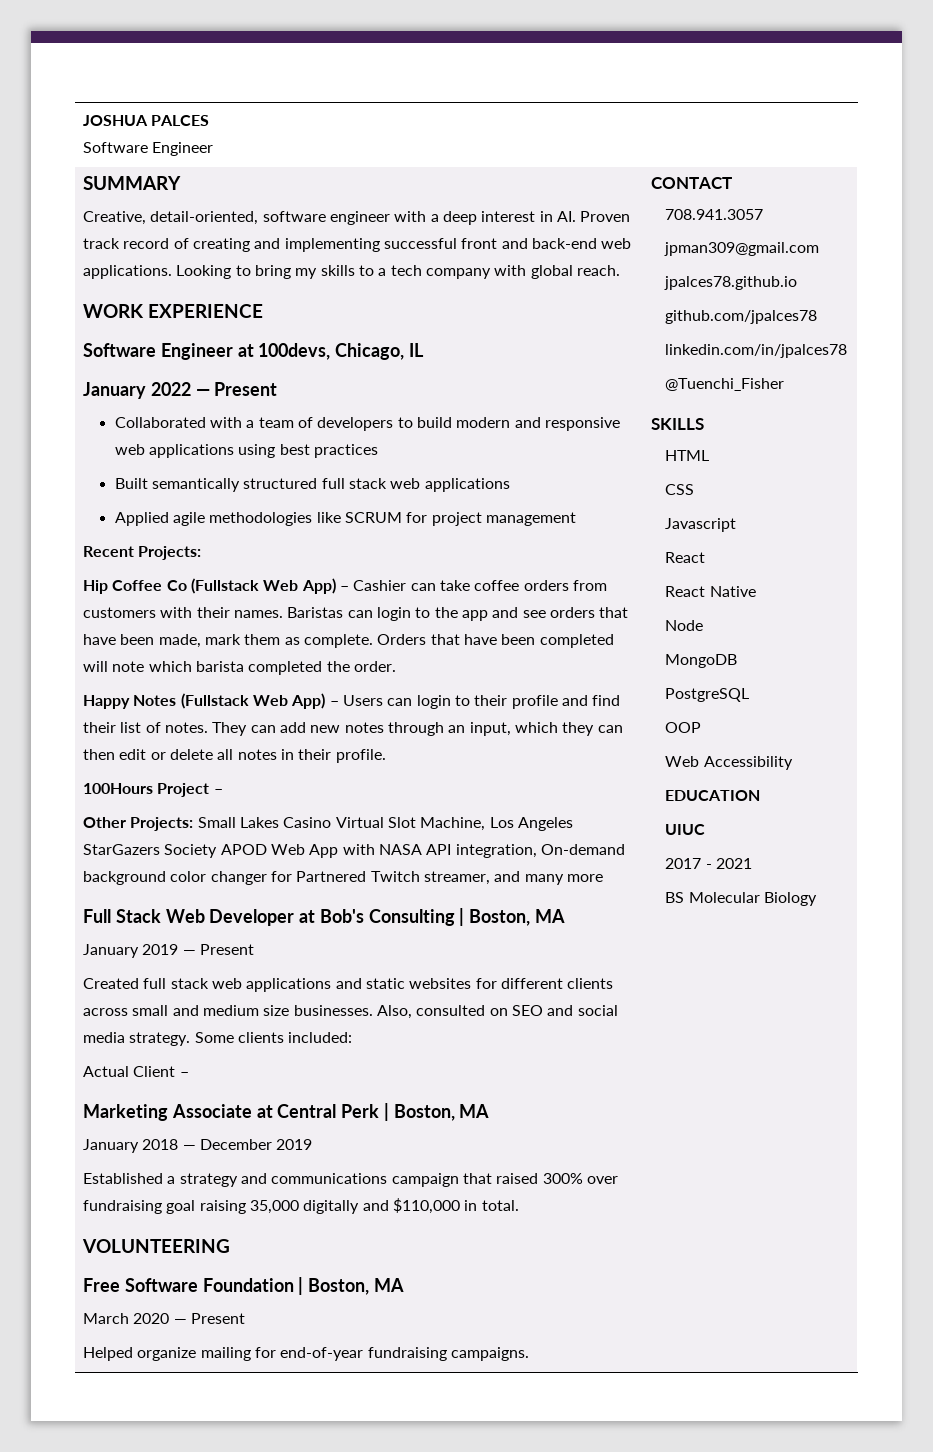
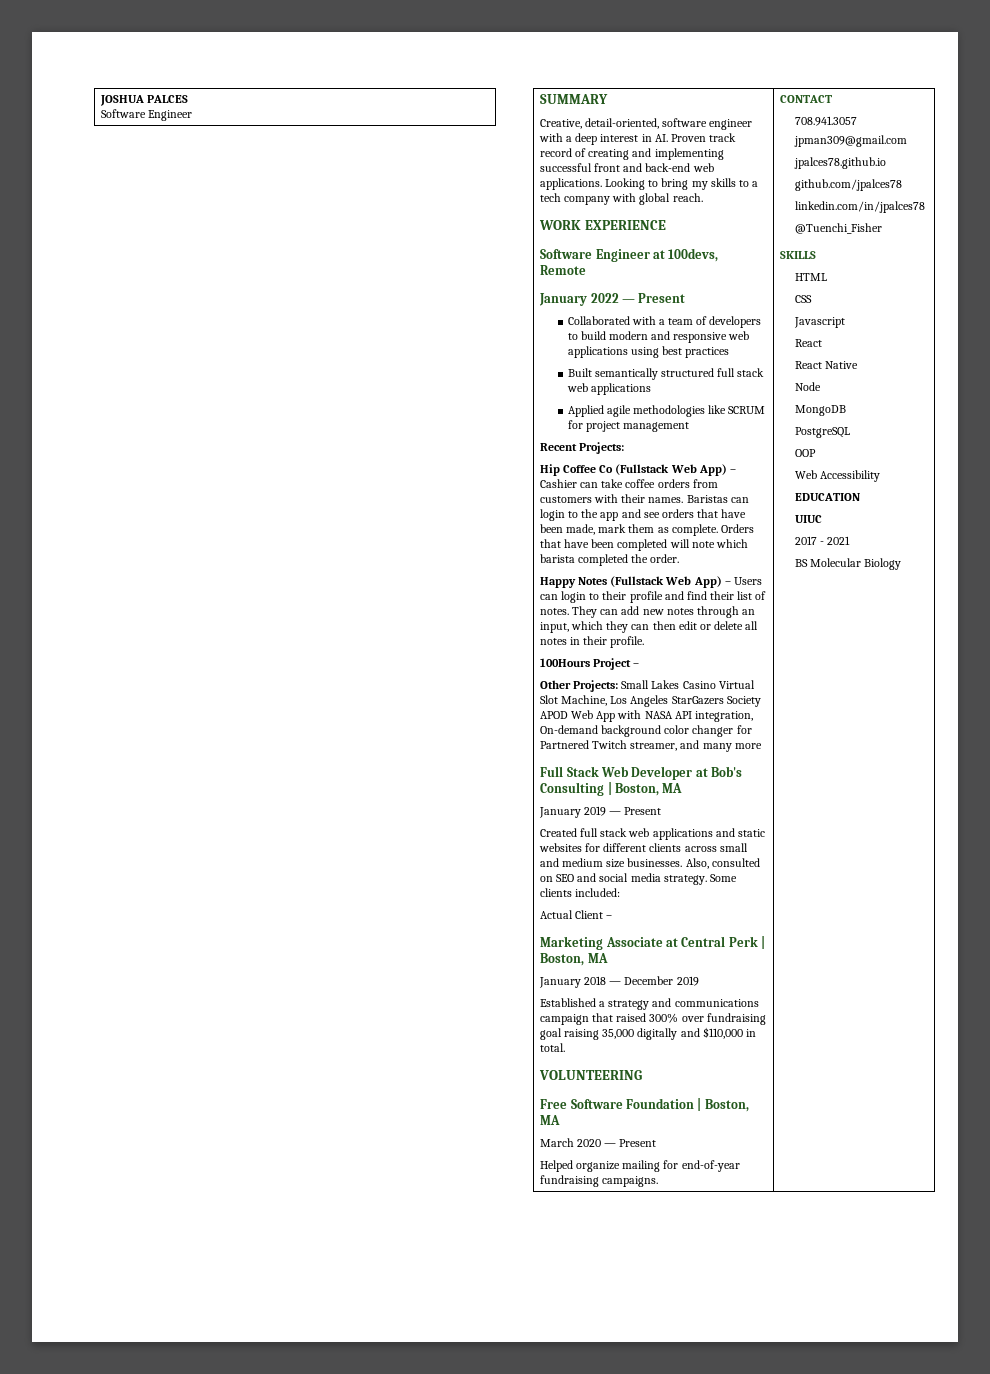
- Software Engineer at 100devs, Chicago, IL
+ Software Engineer at 100devs, Remote

